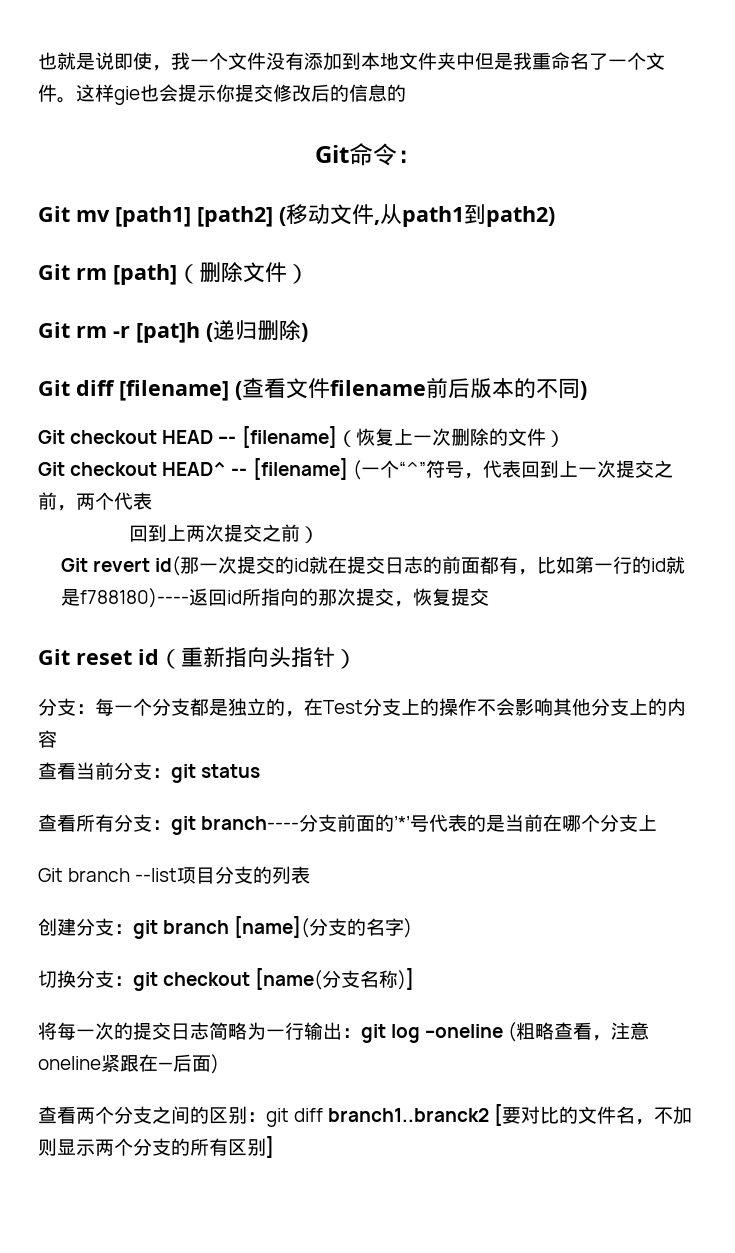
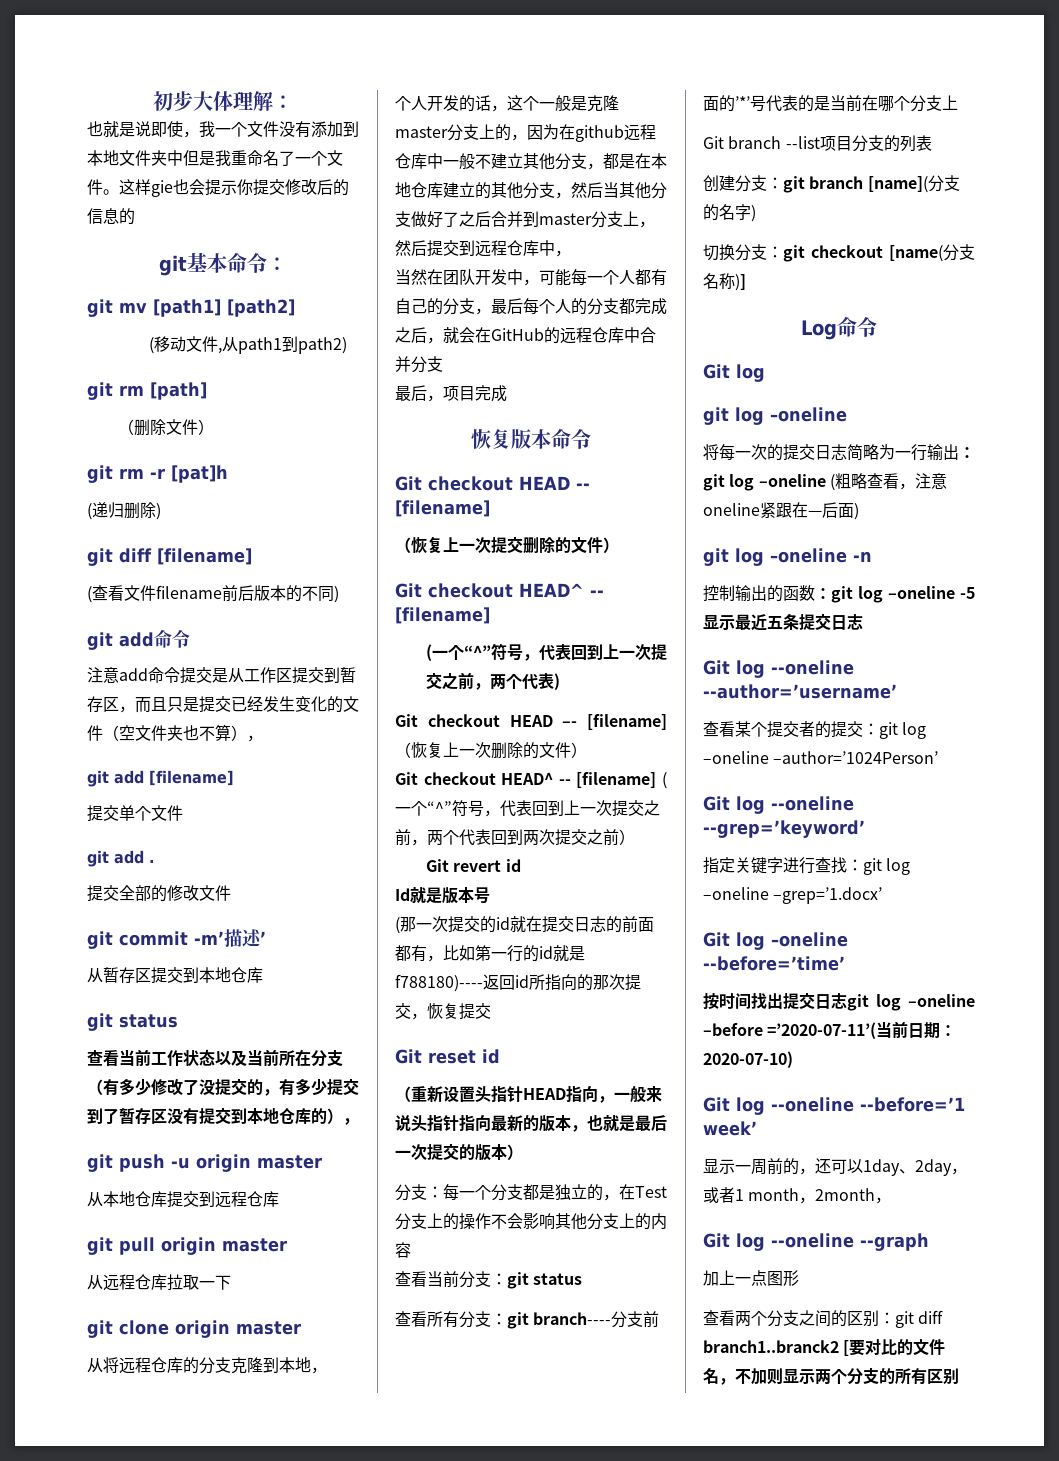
+ 初步大体理解：
- Git命令：
+ git基本命令：
- Git mv [path1] [path2] (移动文件,从path1到path2)
+ git mv [path1] [path2]
+ (移动文件,从path1到path2)
- Git rm [path]（删除文件）
+ git rm [path]
+ （删除文件）
- Git rm -r [pat]h (递归删除)
+ git rm -r [pat]h
+ (递归删除)
- Git diff [filename] (查看文件filename前后版本的不同)
+ git diff [filename]
+ (查看文件filename前后版本的不同)
+ git add命令
+ 注意add命令提交是从工作区提交到暂存区，而且只是提交已经发生变化的文件（空文件夹也不算），
+ git add [filename]
+ 提交单个文件
+ git add .
+ 提交全部的修改文件
+ git commit -m’描述’
+ 从暂存区提交到本地仓库
+ git status
+ 查看当前工作状态以及当前所在分支（有多少修改了没提交的，有多少提交到了暂存区没有提交到本地仓库的），
+ git push -u origin master
+ 从本地仓库提交到远程仓库
+ git pull origin master
+ 从远程仓库拉取一下
+ git clone origin master
+ 从将远程仓库的分支克隆到本地，
+ 个人开发的话，这个一般是克隆master分支上的，因为在github远程仓库中一般不建立其他分支，都是在本地仓库建立的其他分支，然后当其他分支做好了之后合并到master分支上，然后提交到远程仓库中，
+ 当然在团队开发中，可能每一个人都有自己的分支，最后每个人的分支都完成之后，就会在GitHub的远程仓库中合并分支
+ 最后，项目完成
+ 恢复版本命令
+ Git checkout HEAD -- [filename]
+ （恢复上一次提交删除的文件）
+ Git checkout HEAD^ -- [filename]
+ (一个“^”符号，代表回到上一次提交之前，两个代表)
- Git checkout HEAD^ -- [filename] (一个“^”符号，代表回到上一次提交之前，两个代表
- 回到上两次提交之前）
+ Git checkout HEAD^ -- [filename] (一个“^”符号，代表回到上一次提交之前，两个代表回到两次提交之前）
- Git revert id(那一次提交的id就在提交日志的前面都有，比如第一行的id就是f788180)----返回id所指向的那次提交，恢复提交
+ Git revert id
+ Id就是版本号
+ (那一次提交的id就在提交日志的前面都有，比如第一行的id就是f788180)----返回id所指向的那次提交，恢复提交
- Git reset id（重新指向头指针）
+ Git reset id
+ （重新设置头指针HEAD指向，一般来说头指针指向最新的版本，也就是最后一次提交的版本）
+ Log命令
+ Git log
+ git log –oneline
+ git log –oneline -n
+ 控制输出的函数：git log –oneline -5显示最近五条提交日志
+ Git log --oneline --author=’username’
+ 查看某个提交者的提交：git log –oneline –author=’1024Person’
+ Git log --oneline --grep=’keyword’
+ 指定关键字进行查找：git log –oneline –grep=’1.docx’
+ Git log –oneline --before=’time’
+ 按时间找出提交日志git log –oneline –before =’2020-07-11’(当前日期：2020-07-10)
+ Git log --oneline --before=’1 week’
+ 显示一周前的，还可以1day、2day，或者1 month，2month，
+ Git log --oneline --graph
+ 加上一点图形
- 查看两个分支之间的区别：git diff branch1..branck2 [要对比的文件名，不加则显示两个分支的所有区别]
+ 查看两个分支之间的区别：git diff branch1..branck2 [要对比的文件名，不加则显示两个分支的所有区别

